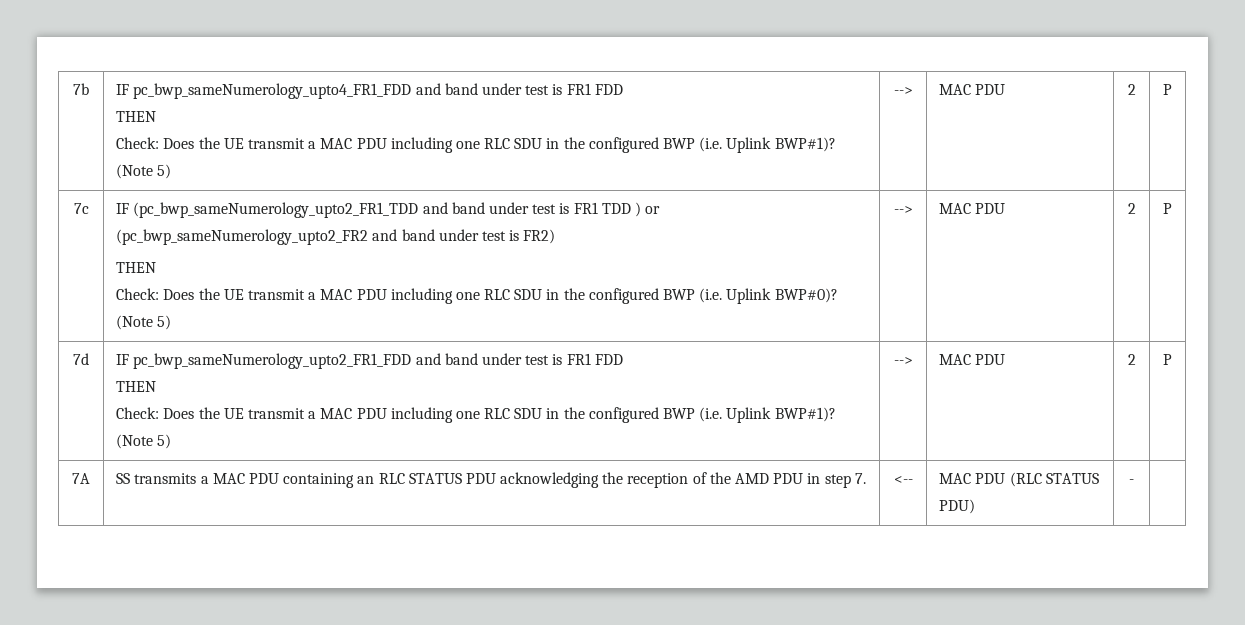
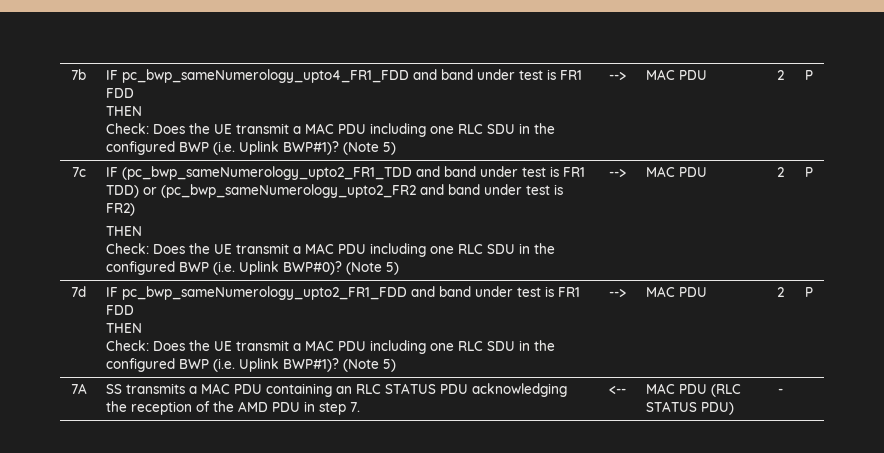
- IF (pc_bwp_sameNumerology_upto2_FR1_TDD and band under test is FR1 TDD ) or (pc_bwp_sameNumerology_upto2_FR2 and band under test is FR2)
+ IF (pc_bwp_sameNumerology_upto2_FR1_TDD and band under test is FR1 TDD) or (pc_bwp_sameNumerology_upto2_FR2 and band under test is FR2)

